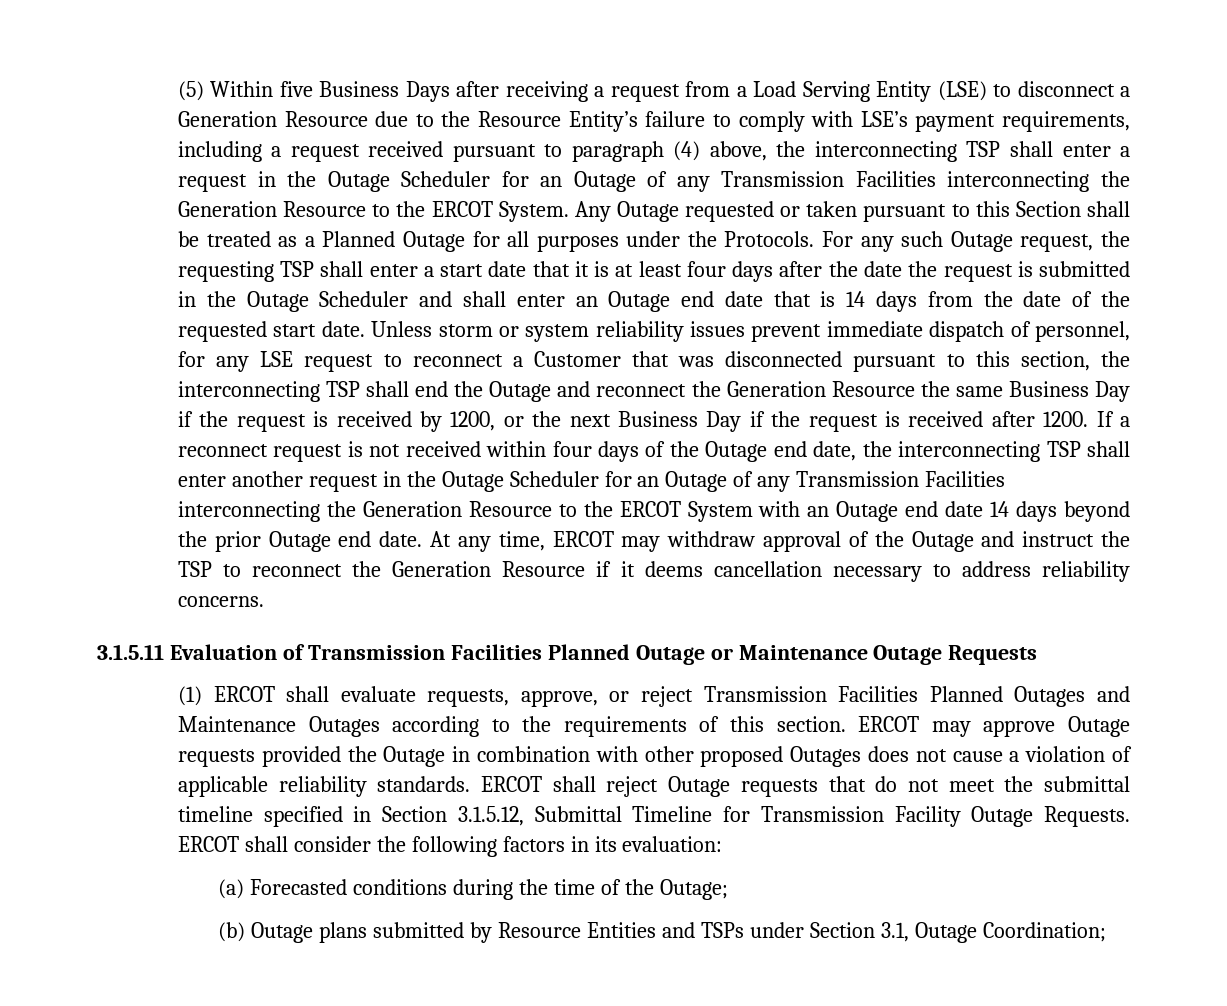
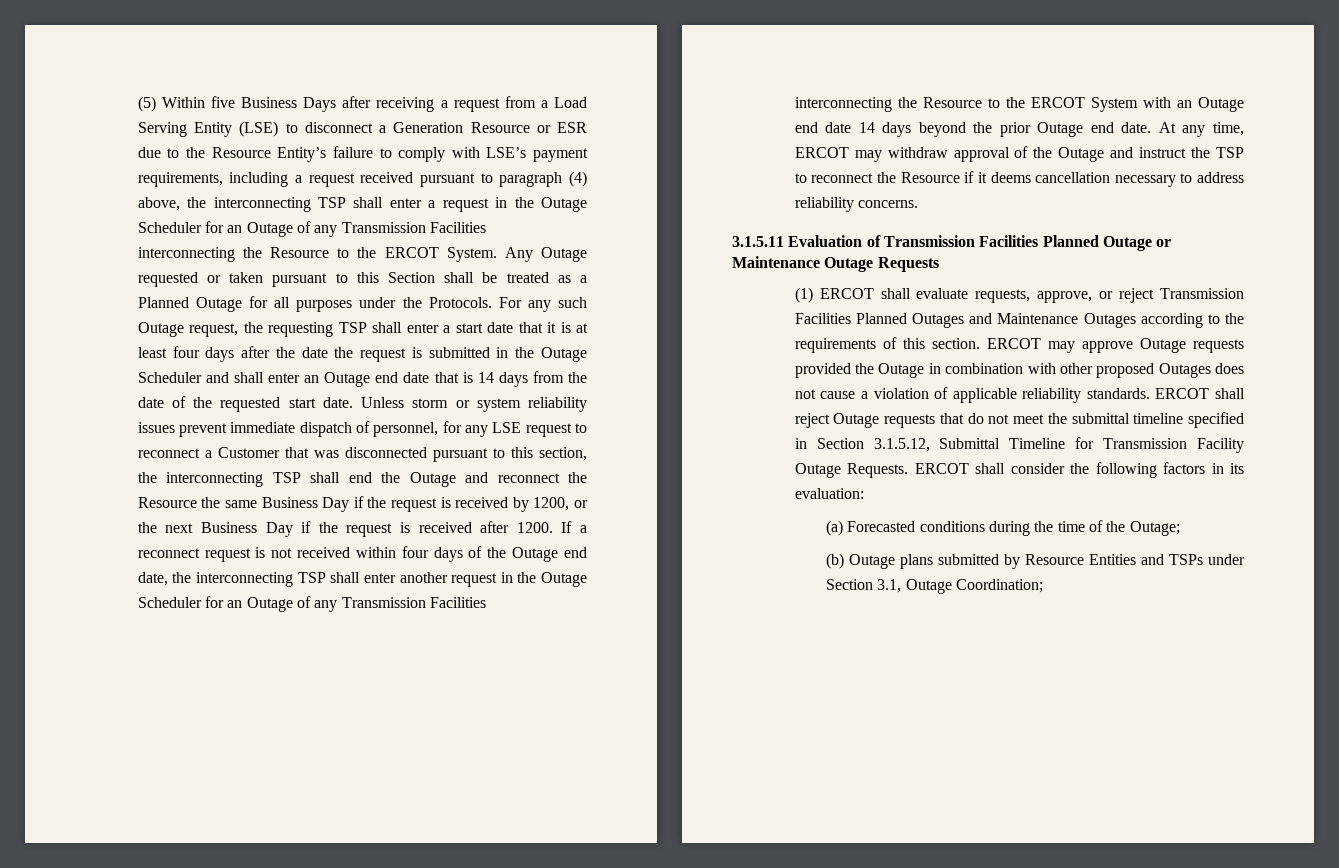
- (5) Within five Business Days after receiving a request from a Load Serving Entity (LSE) to disconnect a Generation Resource due to the Resource Entity’s failure to comply with LSE’s payment requirements, including a request received pursuant to paragraph (4) above, the interconnecting TSP shall enter a request in the Outage Scheduler for an Outage of any Transmission Facilities interconnecting the Generation Resource to the ERCOT System.
+ (5) Within five Business Days after receiving a request from a Load Serving Entity (LSE) to disconnect a Generation Resource or ESR due to the Resource Entity’s failure to comply with LSE’s payment requirements, including a request received pursuant to paragraph (4) above, the interconnecting TSP shall enter a request in the Outage Scheduler for an Outage of any Transmission Facilities interconnecting the Resource to the ERCOT System.
- Unless storm or system reliability issues prevent immediate dispatch of personnel, for any LSE request to reconnect a Customer that was disconnected pursuant to this section, the interconnecting TSP shall end the Outage and reconnect the Generation Resource the same Business Day if the request is received by 1200, or the next Business Day if the request is received after 1200.
+ Unless storm or system reliability issues prevent immediate dispatch of personnel, for any LSE request to reconnect a Customer that was disconnected pursuant to this section, the interconnecting TSP shall end the Outage and reconnect the Resource the same Business Day if the request is received by 1200, or the next Business Day if the request is received after 1200.
- If a reconnect request is not received within four days of the Outage end date, the interconnecting TSP shall enter another request in the Outage Scheduler for an Outage of any Transmission Facilities interconnecting the Generation Resource to the ERCOT System with an Outage end date 14 days beyond the prior Outage end date.
+ If a reconnect request is not received within four days of the Outage end date, the interconnecting TSP shall enter another request in the Outage Scheduler for an Outage of any Transmission Facilities interconnecting the Resource to the ERCOT System with an Outage end date 14 days beyond the prior Outage end date.
- At any time, ERCOT may withdraw approval of the Outage and instruct the TSP to reconnect the Generation Resource if it deems cancellation necessary to address reliability concerns.
+ At any time, ERCOT may withdraw approval of the Outage and instruct the TSP to reconnect the Resource if it deems cancellation necessary to address reliability concerns.

